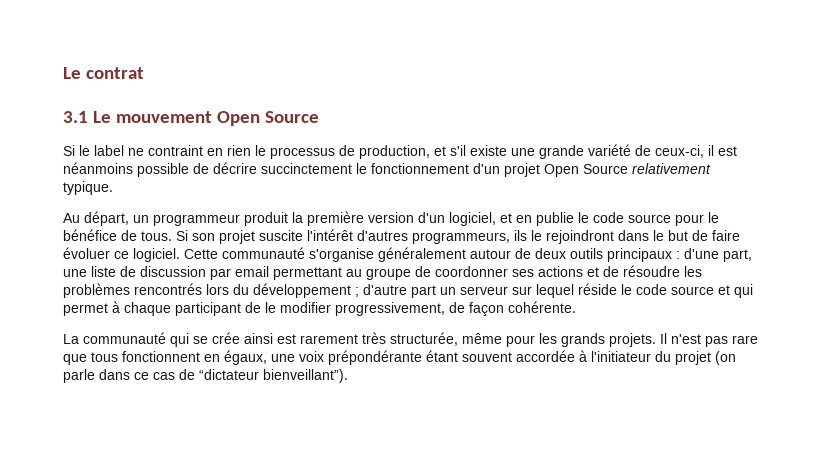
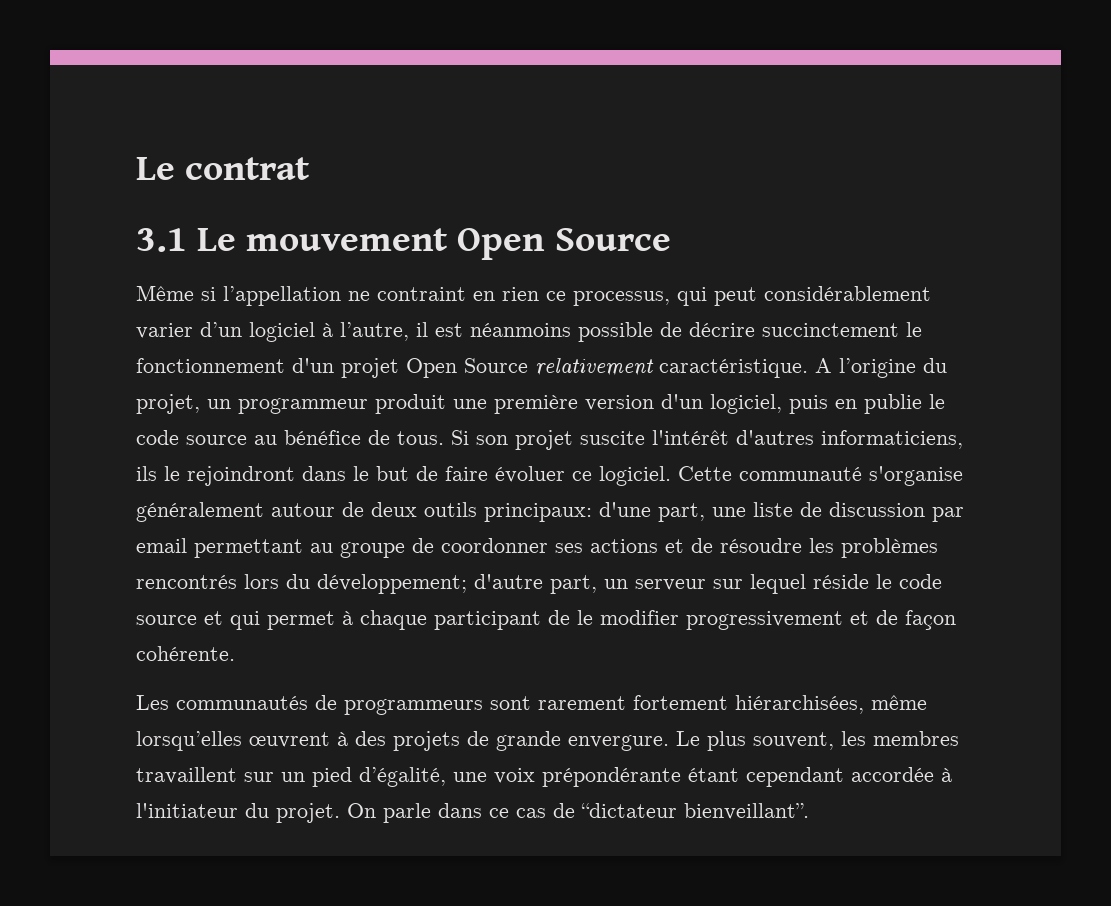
- Si le label ne contraint en rien le processus de production, et s'il existe une grande variété de ceux-ci, il est néanmoins possible de décrire succinctement le fonctionnement d'un projet Open Source relativement typique.
- Au départ, un programmeur produit la première version d'un logiciel, et en publie le code source pour le bénéfice de tous.
+ Même si l’appellation ne contraint en rien ce processus, qui peut considérablement varier d’un logiciel à l’autre, il est néanmoins possible de décrire succinctement le fonctionnement d'un projet Open Source relativement caractéristique. A l’origine du projet, un programmeur produit une première version d'un logiciel, puis en publie le code source au bénéfice de tous.
- Si son projet suscite l'intérêt d'autres programmeurs, ils le rejoindront dans le but de faire évoluer ce logiciel.
+ Si son projet suscite l'intérêt d'autres informaticiens, ils le rejoindront dans le but de faire évoluer ce logiciel.
- Cette communauté s'organise généralement autour de deux outils principaux : d'une part, une liste de discussion par email permettant au groupe de coordonner ses actions et de résoudre les problèmes rencontrés lors du développement ; d'autre part un serveur sur lequel réside le code source et qui permet à chaque participant de le modifier progressivement, de façon cohérente.
+ Cette communauté s'organise généralement autour de deux outils principaux: d'une part, une liste de discussion par email permettant au groupe de coordonner ses actions et de résoudre les problèmes rencontrés lors du développement; d'autre part, un serveur sur lequel réside le code source et qui permet à chaque participant de le modifier progressivement et de façon cohérente.
- La communauté qui se crée ainsi est rarement très structurée, même pour les grands projets. Il n'est pas rare que tous fonctionnent en égaux, une voix prépondérante étant souvent accordée à l'initiateur du projet (on parle dans ce cas de “dictateur bienveillant”).
+ Les communautés de programmeurs sont rarement fortement hiérarchisées, même lorsqu’elles œuvrent à des projets de grande envergure. Le plus souvent, les membres travaillent sur un pied d’égalité, une voix prépondérante étant cependant accordée à l'initiateur du projet. On parle dans ce cas de “dictateur bienveillant”.

